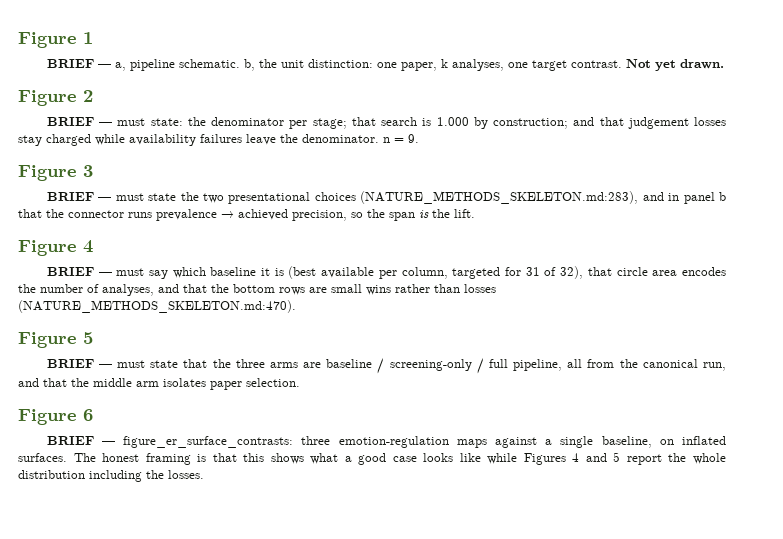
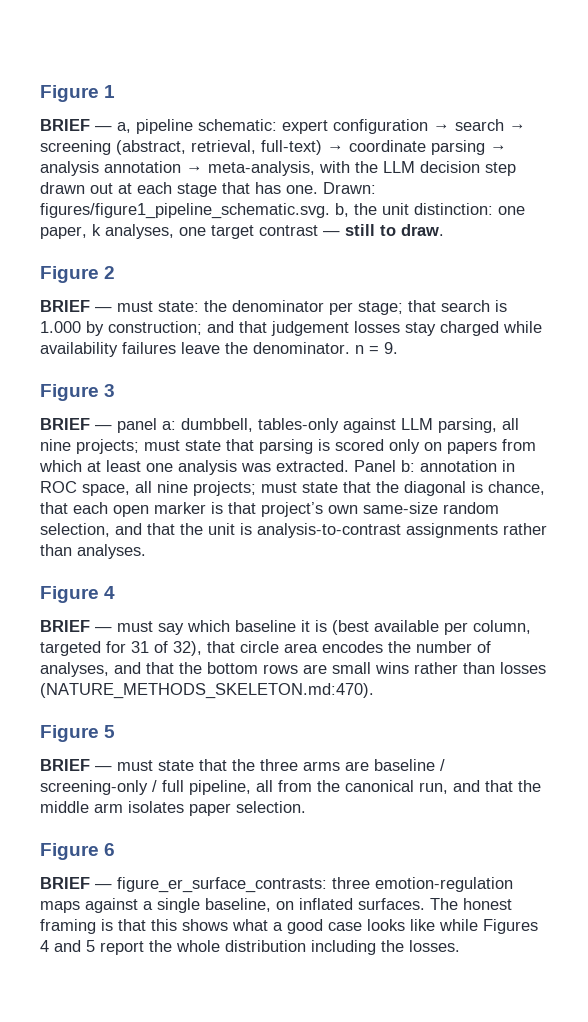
- BRIEF — a, pipeline schematic. b, the unit distinction: one paper, k analyses, one target contrast. Not yet drawn.
+ BRIEF — a, pipeline schematic: expert configuration → search → screening (abstract, retrieval, full-text) → coordinate parsing → analysis annotation → meta-analysis, with the LLM decision step drawn out at each stage that has one. Drawn: figures/figure1_pipeline_schematic.svg. b, the unit distinction: one paper, k analyses, one target contrast — still to draw.
- BRIEF — must state the two presentational choices (NATURE_METHODS_SKELETON.md:283), and in panel b that the connector runs prevalence → achieved precision, so the span is the lift.
+ BRIEF — panel a: dumbbell, tables-only against LLM parsing, all nine projects; must state that parsing is scored only on papers from which at least one analysis was extracted. Panel b: annotation in ROC space, all nine projects; must state that the diagonal is chance, that each open marker is that project’s own same-size random selection, and that the unit is analysis-to-contrast assignments rather than analyses.

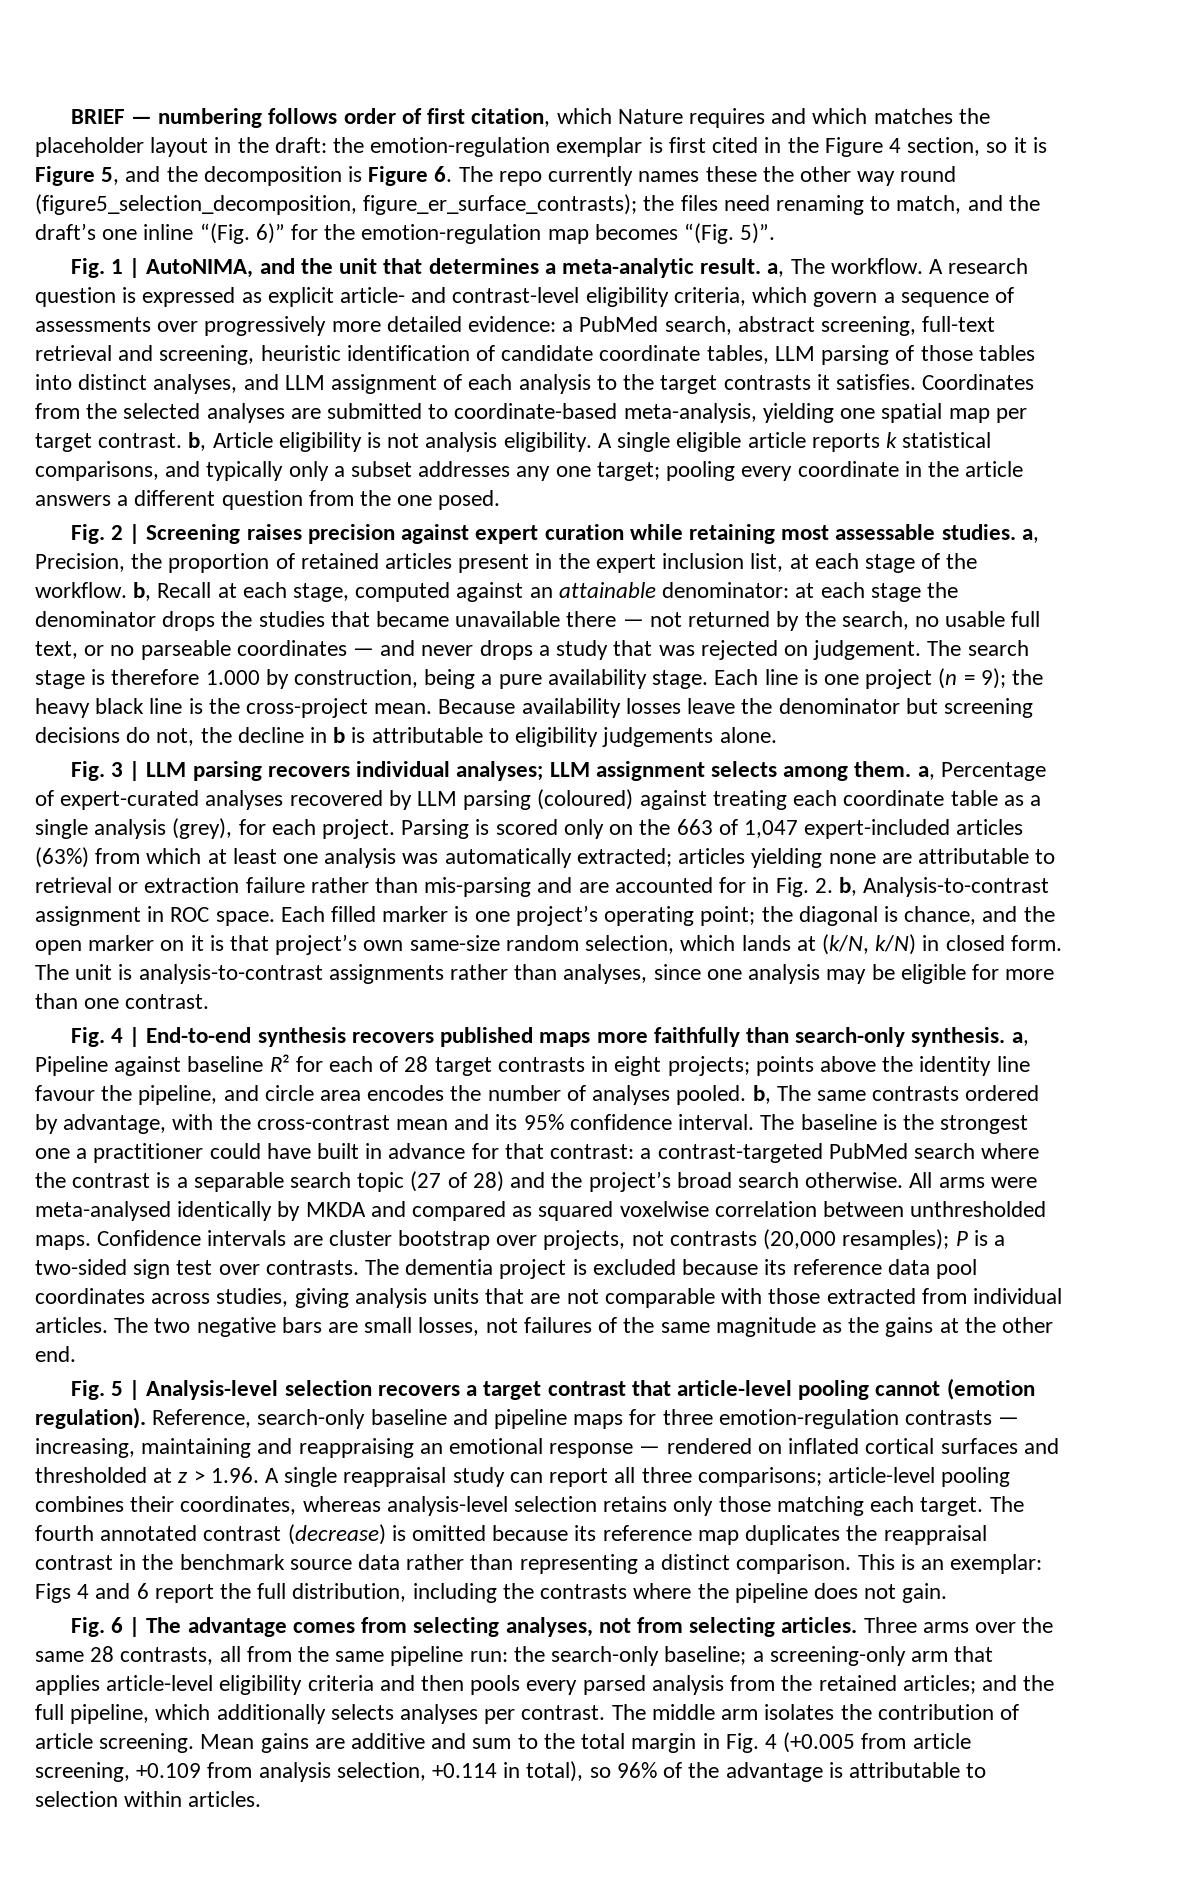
- Figure 1
- BRIEF — a, pipeline schematic: expert configuration → search → screening (abstract, retrieval, full-text) → coordinate parsing → analysis annotation → meta-analysis, with the LLM decision step drawn out at each stage that has one. Drawn: figures/figure1_pipeline_schematic.svg. b, the unit distinction: one paper, k analyses, one target contrast — still to draw.
- Figure 2
- BRIEF — must state: the denominator per stage; that search is 1.000 by construction; and that judgement losses stay charged while availability failures leave the denominator. n = 9.
- Figure 3
- BRIEF — panel a: dumbbell, tables-only against LLM parsing, all nine projects; must state that parsing is scored only on papers from which at least one analysis was extracted. Panel b: annotation in ROC space, all nine projects; must state that the diagonal is chance, that each open marker is that project’s own same-size random selection, and that the unit is analysis-to-contrast assignments rather than analyses.
- Figure 4
- BRIEF — must say which baseline it is (best available per column, targeted for 31 of 32), that circle area encodes the number of analyses, and that the bottom rows are small wins rather than losses (NATURE_METHODS_SKELETON.md:470).
- Figure 5
- BRIEF — must state that the three arms are baseline / screening-only / full pipeline, all from the canonical run, and that the middle arm isolates paper selection.
- Figure 6
- BRIEF — figure_er_surface_contrasts: three emotion-regulation maps against a single baseline, on inflated surfaces. The honest framing is that this shows what a good case looks like while Figures 4 and 5 report the whole distribution including the losses.
+ BRIEF — numbering follows order of first citation, which Nature requires and which matches the placeholder layout in the draft: the emotion-regulation exemplar is first cited in the Figure 4 section, so it is Figure 5, and the decomposition is Figure 6. The repo currently names these the other way round (figure5_selection_decomposition, figure_er_surface_contrasts); the files need renaming to match, and the draft’s one inline “(Fig. 6)” for the emotion-regulation map becomes “(Fig. 5)”.
+ Fig. 1 | AutoNIMA, and the unit that determines a meta-analytic result. a, The workflow. A research question is expressed as explicit article- and contrast-level eligibility criteria, which govern a sequence of assessments over progressively more detailed evidence: a PubMed search, abstract screening, full-text retrieval and screening, heuristic identification of candidate coordinate tables, LLM parsing of those tables into distinct analyses, and LLM assignment of each analysis to the target contrasts it satisfies. Coordinates from the selected analyses are submitted to coordinate-based meta-analysis, yielding one spatial map per target contrast. b, Article eligibility is not analysis eligibility. A single eligible article reports k statistical comparisons, and typically only a subset addresses any one target; pooling every coordinate in the article answers a different question from the one posed.
+ Fig. 2 | Screening raises precision against expert curation while retaining most assessable studies. a, Precision, the proportion of retained articles present in the expert inclusion list, at each stage of the workflow. b, Recall at each stage, computed against an attainable denominator: at each stage the denominator drops the studies that became unavailable there — not returned by the search, no usable full text, or no parseable coordinates — and never drops a study that was rejected on judgement. The search stage is therefore 1.000 by construction, being a pure availability stage. Each line is one project (n = 9); the heavy black line is the cross-project mean. Because availability losses leave the denominator but screening decisions do not, the decline in b is attributable to eligibility judgements alone.
+ Fig. 3 | LLM parsing recovers individual analyses; LLM assignment selects among them. a, Percentage of expert-curated analyses recovered by LLM parsing (coloured) against treating each coordinate table as a single analysis (grey), for each project. Parsing is scored only on the 663 of 1,047 expert-included articles (63%) from which at least one analysis was automatically extracted; articles yielding none are attributable to retrieval or extraction failure rather than mis-parsing and are accounted for in Fig. 2. b, Analysis-to-contrast assignment in ROC space. Each filled marker is one project’s operating point; the diagonal is chance, and the open marker on it is that project’s own same-size random selection, which lands at (k/N, k/N) in closed form. The unit is analysis-to-contrast assignments rather than analyses, since one analysis may be eligible for more than one contrast.
+ Fig. 4 | End-to-end synthesis recovers published maps more faithfully than search-only synthesis. a, Pipeline against baseline R² for each of 28 target contrasts in eight projects; points above the identity line favour the pipeline, and circle area encodes the number of analyses pooled. b, The same contrasts ordered by advantage, with the cross-contrast mean and its 95% confidence interval. The baseline is the strongest one a practitioner could have built in advance for that contrast: a contrast-targeted PubMed search where the contrast is a separable search topic (27 of 28) and the project’s broad search otherwise. All arms were meta-analysed identically by MKDA and compared as squared voxelwise correlation between unthresholded maps. Confidence intervals are cluster bootstrap over projects, not contrasts (20,000 resamples); P is a two-sided sign test over contrasts. The dementia project is excluded because its reference data pool coordinates across studies, giving analysis units that are not comparable with those extracted from individual articles. The two negative bars are small losses, not failures of the same magnitude as the gains at the other end.
+ Fig. 5 | Analysis-level selection recovers a target contrast that article-level pooling cannot (emotion regulation). Reference, search-only baseline and pipeline maps for three emotion-regulation contrasts — increasing, maintaining and reappraising an emotional response — rendered on inflated cortical surfaces and thresholded at z > 1.96. A single reappraisal study can report all three comparisons; article-level pooling combines their coordinates, whereas analysis-level selection retains only those matching each target. The fourth annotated contrast (decrease) is omitted because its reference map duplicates the reappraisal contrast in the benchmark source data rather than representing a distinct comparison. This is an exemplar: Figs 4 and 6 report the full distribution, including the contrasts where the pipeline does not gain.
+ Fig. 6 | The advantage comes from selecting analyses, not from selecting articles. Three arms over the same 28 contrasts, all from the same pipeline run: the search-only baseline; a screening-only arm that applies article-level eligibility criteria and then pools every parsed analysis from the retained articles; and the full pipeline, which additionally selects analyses per contrast. The middle arm isolates the contribution of article screening. Mean gains are additive and sum to the total margin in Fig. 4 (+0.005 from article screening, +0.109 from analysis selection, +0.114 in total), so 96% of the advantage is attributable to selection within articles.

